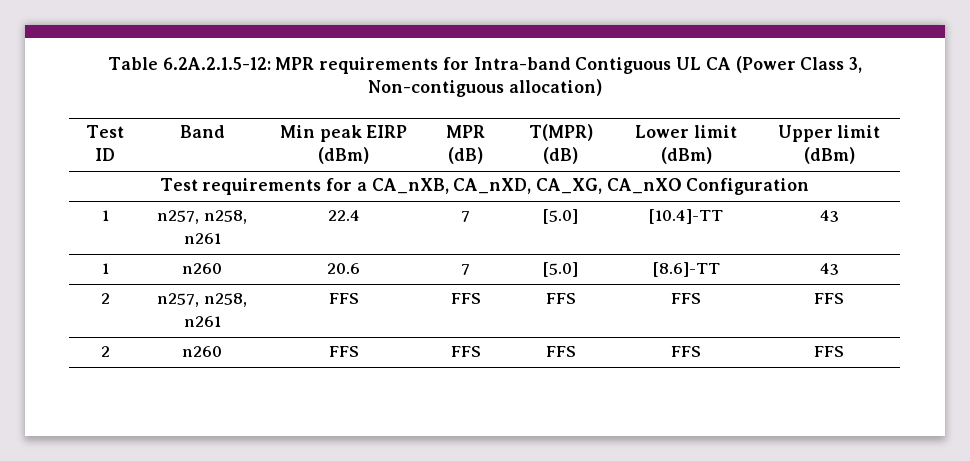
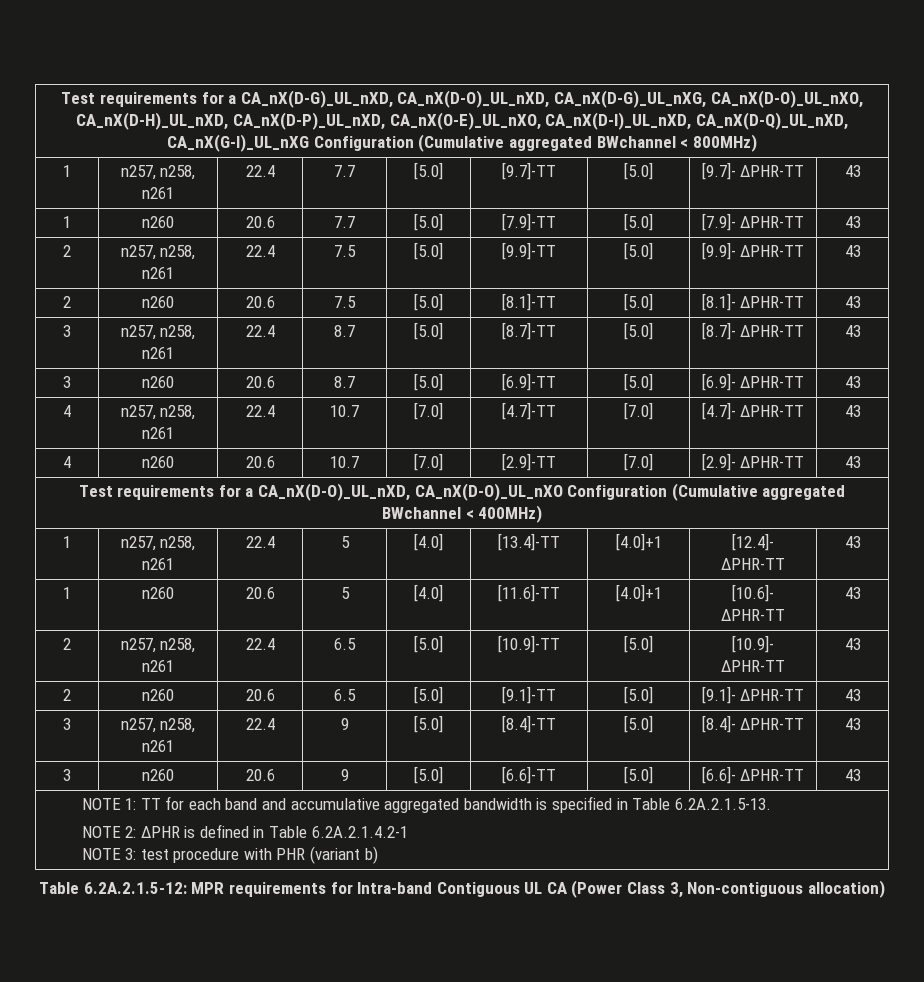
+ Test requirements for a CA_nX(D-G)_UL_nXD, CA_nX(D-O)_UL_nXD, CA_nX(D-G)_UL_nXG, CA_nX(D-O)_UL_nXO, CA_nX(D-H)_UL_nXD, CA_nX(D-P)_UL_nXD, CA_nX(O-E)_UL_nXO, CA_nX(D-I)_UL_nXD, CA_nX(D-Q)_UL_nXD, CA_nX(G-I)_UL_nXG Configuration (Cumulative aggregated BWchannel < 800MHz)
+ 1 | n257, n258, n261 | 22.4 | 7.7 | [5.0] | [9.7]-TT | [5.0] | [9.7]- ΔPHR-TT | 43
+ 1 | n260 | 20.6 | 7.7 | [5.0] | [7.9]-TT | [5.0] | [7.9]- ΔPHR-TT | 43
+ 2 | n257, n258, n261 | 22.4 | 7.5 | [5.0] | [9.9]-TT | [5.0] | [9.9]- ΔPHR-TT | 43
+ 2 | n260 | 20.6 | 7.5 | [5.0] | [8.1]-TT | [5.0] | [8.1]- ΔPHR-TT | 43
+ 3 | n257, n258, n261 | 22.4 | 8.7 | [5.0] | [8.7]-TT | [5.0] | [8.7]- ΔPHR-TT | 43
+ 3 | n260 | 20.6 | 8.7 | [5.0] | [6.9]-TT | [5.0] | [6.9]- ΔPHR-TT | 43
+ 4 | n257, n258, n261 | 22.4 | 10.7 | [7.0] | [4.7]-TT | [7.0] | [4.7]- ΔPHR-TT | 43
+ 4 | n260 | 20.6 | 10.7 | [7.0] | [2.9]-TT | [7.0] | [2.9]- ΔPHR-TT | 43
+ Test requirements for a CA_nX(D-O)_UL_nXD, CA_nX(D-O)_UL_nXO Configuration (Cumulative aggregated BWchannel < 400MHz)
+ 1 | n257, n258, n261 | 22.4 | 5 | [4.0] | [13.4]-TT | [4.0]+1 | [12.4]- ΔPHR-TT | 43
+ 1 | n260 | 20.6 | 5 | [4.0] | [11.6]-TT | [4.0]+1 | [10.6]- ΔPHR-TT | 43
+ 2 | n257, n258, n261 | 22.4 | 6.5 | [5.0] | [10.9]-TT | [5.0] | [10.9]- ΔPHR-TT | 43
+ 2 | n260 | 20.6 | 6.5 | [5.0] | [9.1]-TT | [5.0] | [9.1]- ΔPHR-TT | 43
+ 3 | n257, n258, n261 | 22.4 | 9 | [5.0] | [8.4]-TT | [5.0] | [8.4]- ΔPHR-TT | 43
+ 3 | n260 | 20.6 | 9 | [5.0] | [6.6]-TT | [5.0] | [6.6]- ΔPHR-TT | 43
+ NOTE 1: TT for each band and accumulative aggregated bandwidth is specified in Table 6.2A.2.1.5-13.
+ NOTE 2: ΔPHR is defined in Table 6.2A.2.1.4.2-1
+ NOTE 3: test procedure with PHR (variant b)
- Test ID | Band | Min peak EIRP (dBm) | MPR (dB) | T(MPR) (dB) | Lower limit (dBm) | Upper limit (dBm)
- Test requirements for a CA_nXB, CA_nXD, CA_XG, CA_nXO Configuration
- 1 | n257, n258, n261 | 22.4 | 7 | [5.0] | [10.4]-TT | 43
- 1 | n260 | 20.6 | 7 | [5.0] | [8.6]-TT | 43
- 2 | n257, n258, n261 | FFS | FFS | FFS | FFS | FFS
- 2 | n260 | FFS | FFS | FFS | FFS | FFS

